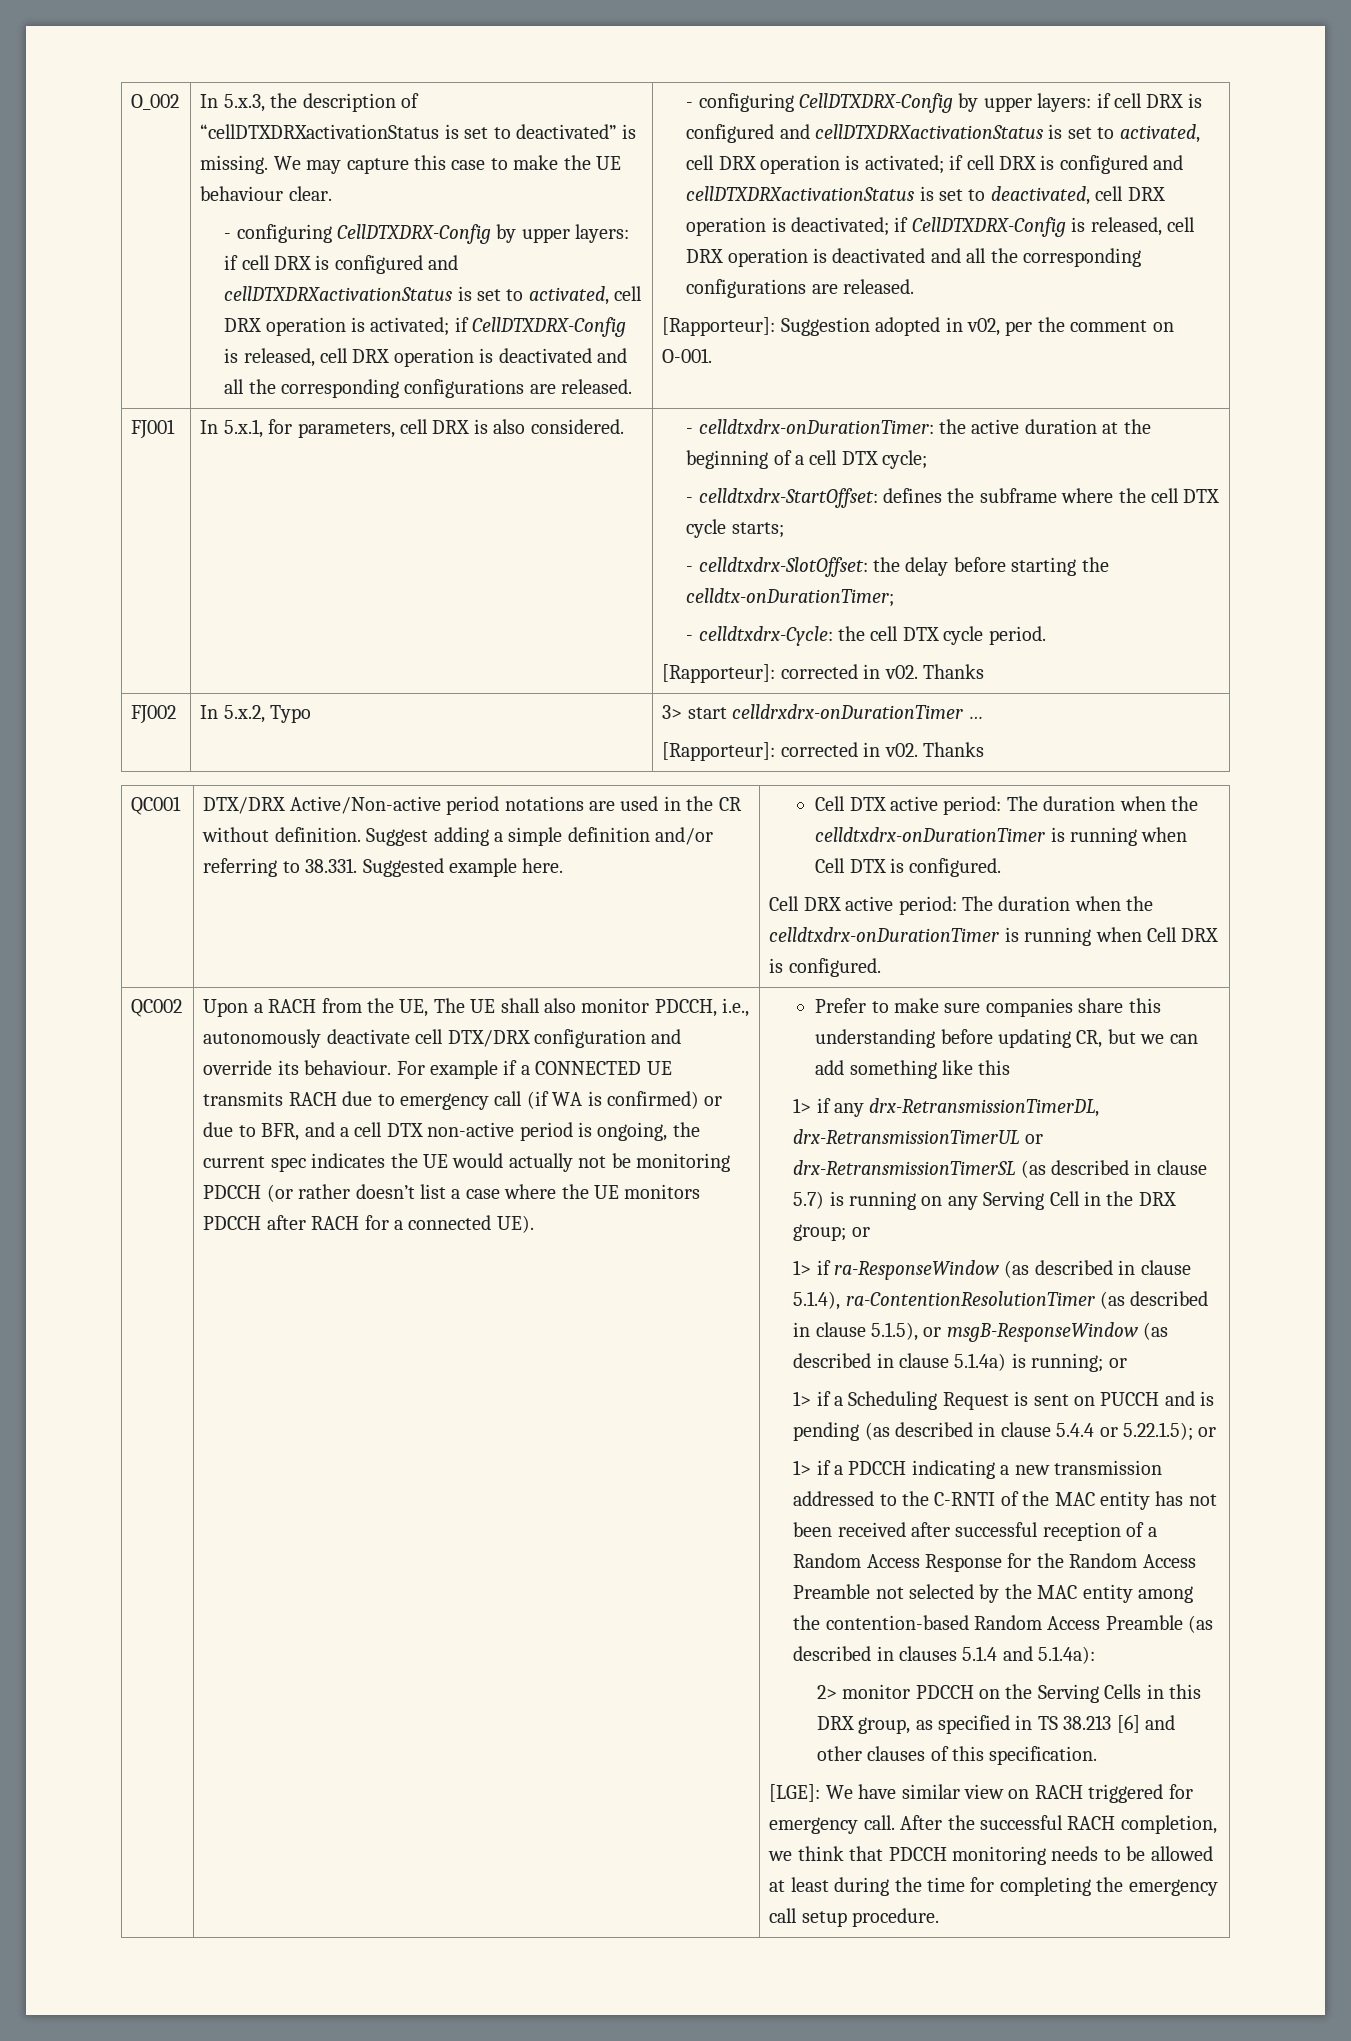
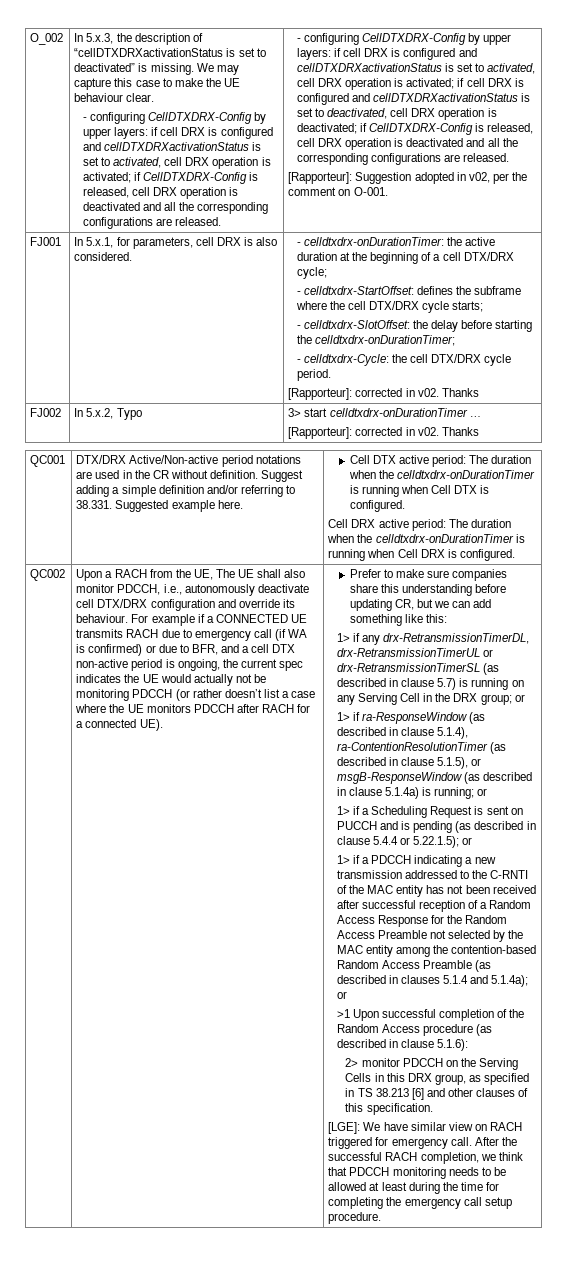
- - celldtxdrx-onDurationTimer: the active duration at the beginning of a cell DTX cycle;
+ - celldtxdrx-onDurationTimer: the active duration at the beginning of a cell DTX/DRX cycle;
- - celldtxdrx-StartOffset: defines the subframe where the cell DTX cycle starts;
+ - celldtxdrx-StartOffset: defines the subframe where the cell DTX/DRX cycle starts;
- - celldtxdrx-SlotOffset: the delay before starting the celldtx-onDurationTimer;
+ - celldtxdrx-SlotOffset: the delay before starting the celldtxdrx-onDurationTimer;
- - celldtxdrx-Cycle: the cell DTX cycle period.
+ - celldtxdrx-Cycle: the cell DTX/DRX cycle period.
- FJ002 | In 5.x.2, Typo | 3> start celldrxdrx-onDurationTimer …
+ FJ002 | In 5.x.2, Typo | 3> start celldtxdrx-onDurationTimer …
- Prefer to make sure companies share this understanding before updating CR, but we can add something like this
+ Prefer to make sure companies share this understanding before updating CR, but we can add something like this:
- 1> if a PDCCH indicating a new transmission addressed to the C-RNTI of the MAC entity has not been received after successful reception of a Random Access Response for the Random Access Preamble not selected by the MAC entity among the contention-based Random Access Preamble (as described in clauses 5.1.4 and 5.1.4a):
+ 1> if a PDCCH indicating a new transmission addressed to the C-RNTI of the MAC entity has not been received after successful reception of a Random Access Response for the Random Access Preamble not selected by the MAC entity among the contention-based Random Access Preamble (as described in clauses 5.1.4 and 5.1.4a); or
+ >1 Upon successful completion of the Random Access procedure (as described in clause 5.1.6):

